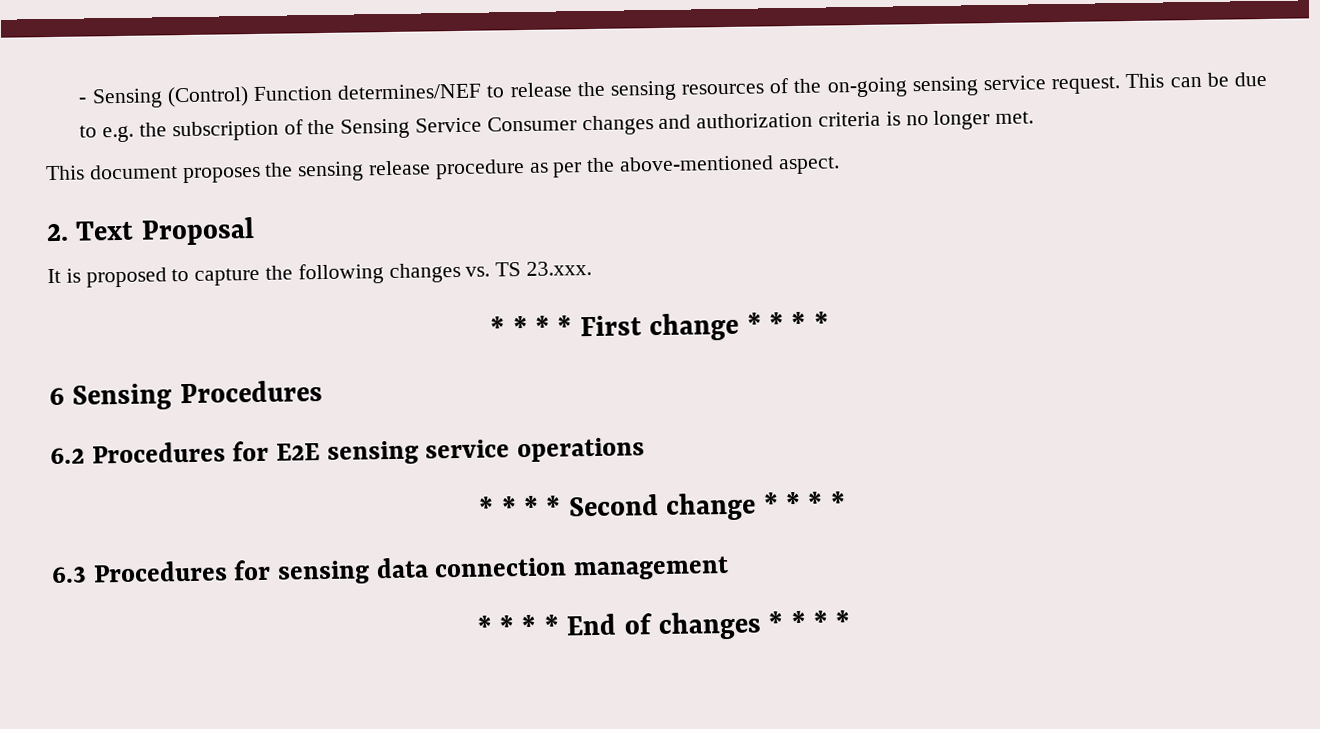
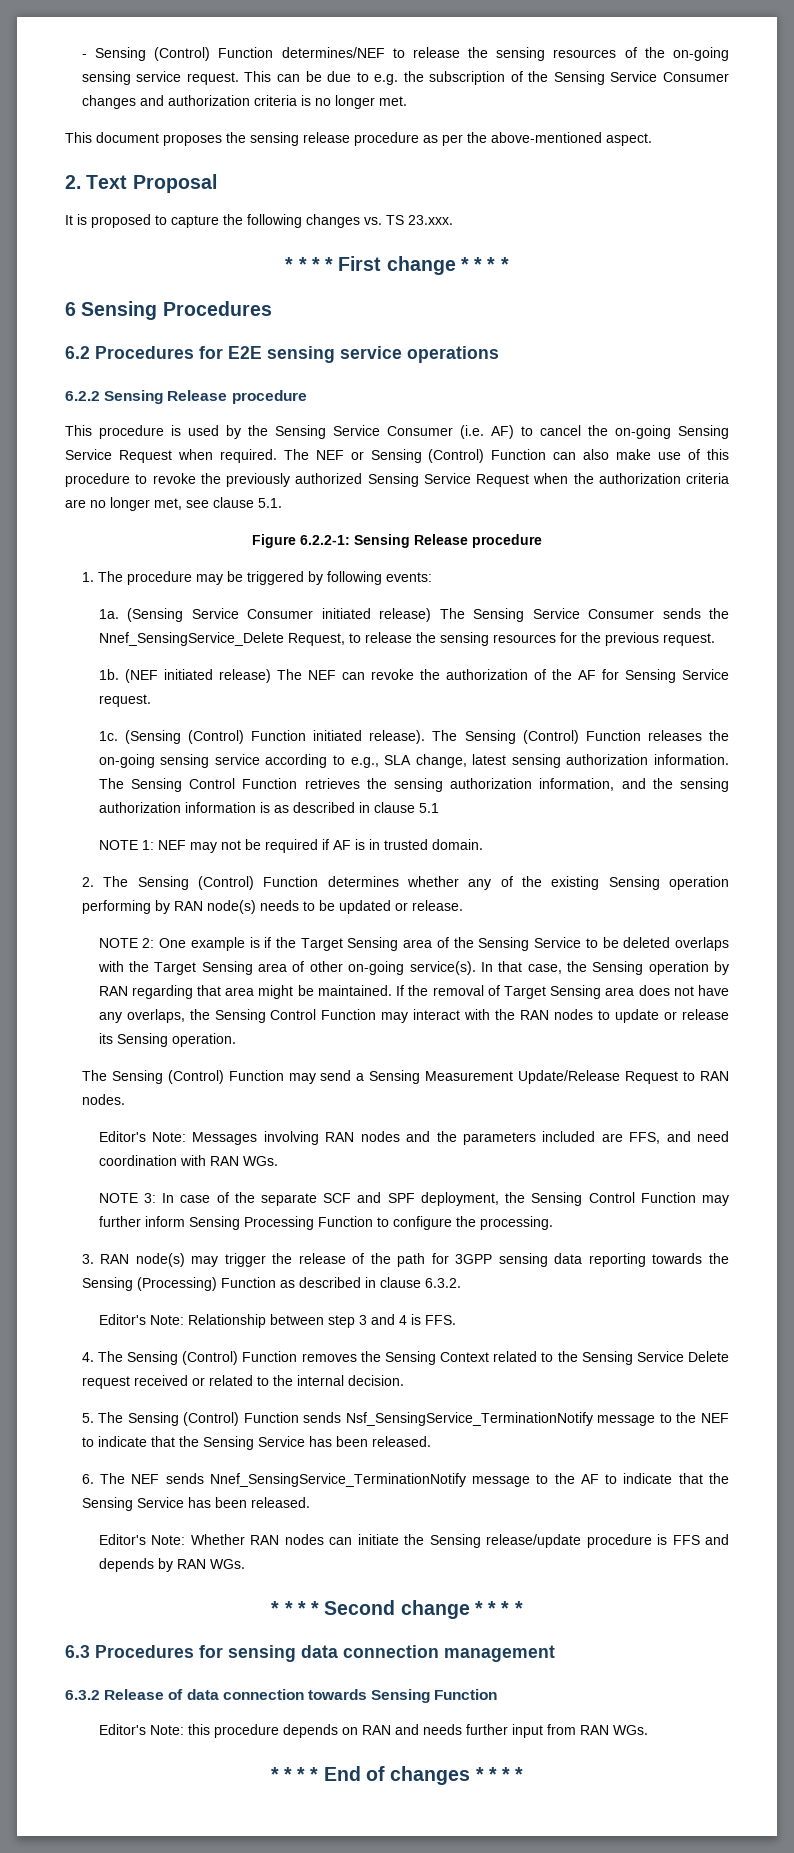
+ 6.2.2 Sensing Release procedure
+ This procedure is used by the Sensing Service Consumer (i.e. AF) to cancel the on-going Sensing Service Request when required. The NEF or Sensing (Control) Function can also make use of this procedure to revoke the previously authorized Sensing Service Request when the authorization criteria are no longer met, see clause 5.1.
+ Figure 6.2.2-1: Sensing Release procedure
+ 1. The procedure may be triggered by following events:
+ 1a. (Sensing Service Consumer initiated release) The Sensing Service Consumer sends the Nnef_SensingService_Delete Request, to release the sensing resources for the previous request.
+ 1b. (NEF initiated release) The NEF can revoke the authorization of the AF for Sensing Service request.
+ 1c. (Sensing (Control) Function initiated release). The Sensing (Control) Function releases the on-going sensing service according to e.g., SLA change, latest sensing authorization information. The Sensing Control Function retrieves the sensing authorization information, and the sensing authorization information is as described in clause 5.1
+ NOTE 1: NEF may not be required if AF is in trusted domain.
+ 2. The Sensing (Control) Function determines whether any of the existing Sensing operation performing by RAN node(s) needs to be updated or release.
+ NOTE 2: One example is if the Target Sensing area of the Sensing Service to be deleted overlaps with the Target Sensing area of other on-going service(s). In that case, the Sensing operation by RAN regarding that area might be maintained. If the removal of Target Sensing area does not have any overlaps, the Sensing Control Function may interact with the RAN nodes to update or release its Sensing operation.
+ The Sensing (Control) Function may send a Sensing Measurement Update/Release Request to RAN nodes.
+ Editor's Note: Messages involving RAN nodes and the parameters included are FFS, and need coordination with RAN WGs.
+ NOTE 3: In case of the separate SCF and SPF deployment, the Sensing Control Function may further inform Sensing Processing Function to configure the processing.
+ 3. RAN node(s) may trigger the release of the path for 3GPP sensing data reporting towards the Sensing (Processing) Function as described in clause 6.3.2.
+ Editor's Note: Relationship between step 3 and 4 is FFS.
+ 4. The Sensing (Control) Function removes the Sensing Context related to the Sensing Service Delete request received or related to the internal decision.
+ 5. The Sensing (Control) Function sends Nsf_SensingService_TerminationNotify message to the NEF to indicate that the Sensing Service has been released.
+ 6. The NEF sends Nnef_SensingService_TerminationNotify message to the AF to indicate that the Sensing Service has been released.
+ Editor's Note: Whether RAN nodes can initiate the Sensing release/update procedure is FFS and depends by RAN WGs.
+ 6.3.2 Release of data connection towards Sensing Function
+ Editor's Note: this procedure depends on RAN and needs further input from RAN WGs.

